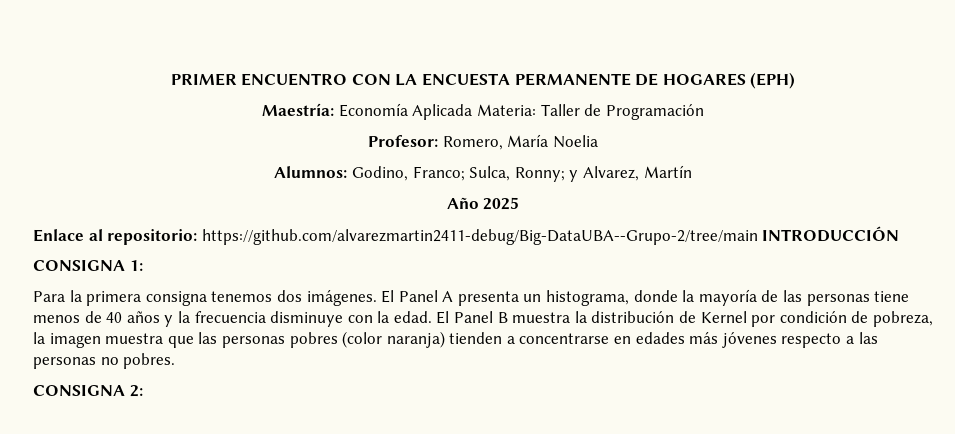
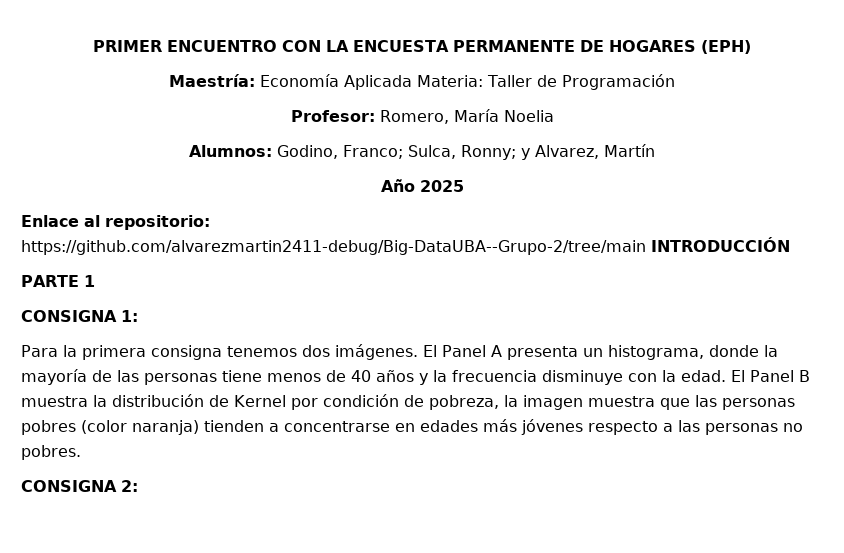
+ PARTE 1

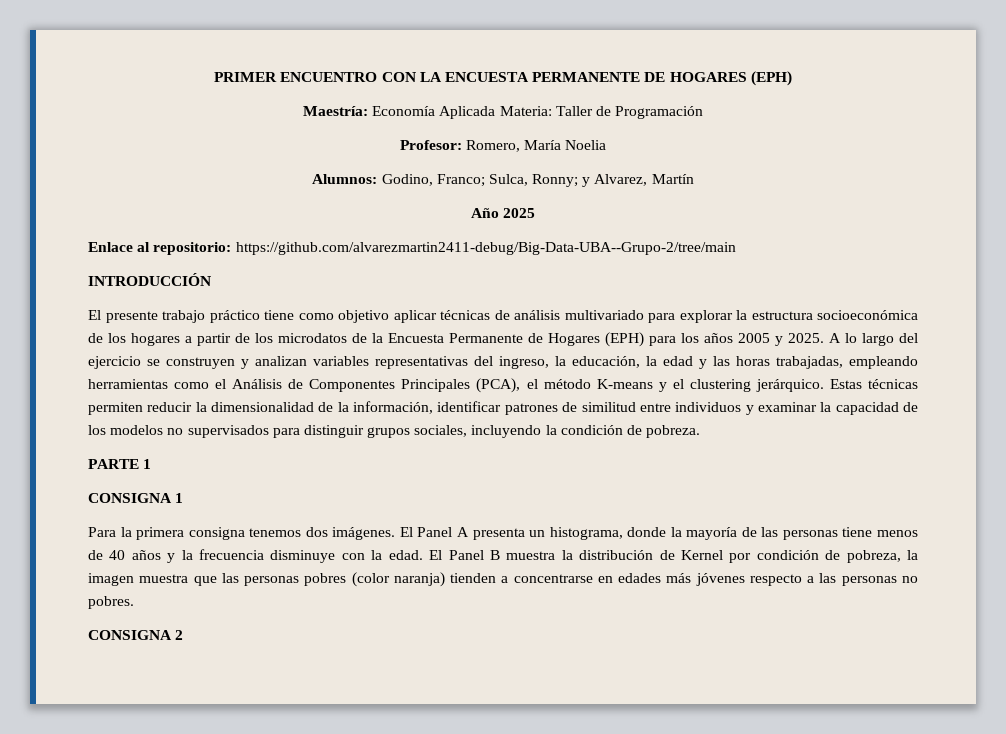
- Enlace al repositorio: https://github.com/alvarezmartin2411-debug/Big-DataUBA--Grupo-2/tree/main INTRODUCCIÓN
+ Enlace al repositorio: https://github.com/alvarezmartin2411-debug/Big-Data-UBA--Grupo-2/tree/main
+ INTRODUCCIÓN
+ El presente trabajo práctico tiene como objetivo aplicar técnicas de análisis multivariado para explorar la estructura socioeconómica de los hogares a partir de los microdatos de la Encuesta Permanente de Hogares (EPH) para los años 2005 y 2025. A lo largo del ejercicio se construyen y analizan variables representativas del ingreso, la educación, la edad y las horas trabajadas, empleando herramientas como el Análisis de Componentes Principales (PCA), el método K-means y el clustering jerárquico. Estas técnicas permiten reducir la dimensionalidad de la información, identificar patrones de similitud entre individuos y examinar la capacidad de los modelos no supervisados para distinguir grupos sociales, incluyendo la condición de pobreza.
- CONSIGNA 1:
+ CONSIGNA 1
- CONSIGNA 2:
+ CONSIGNA 2

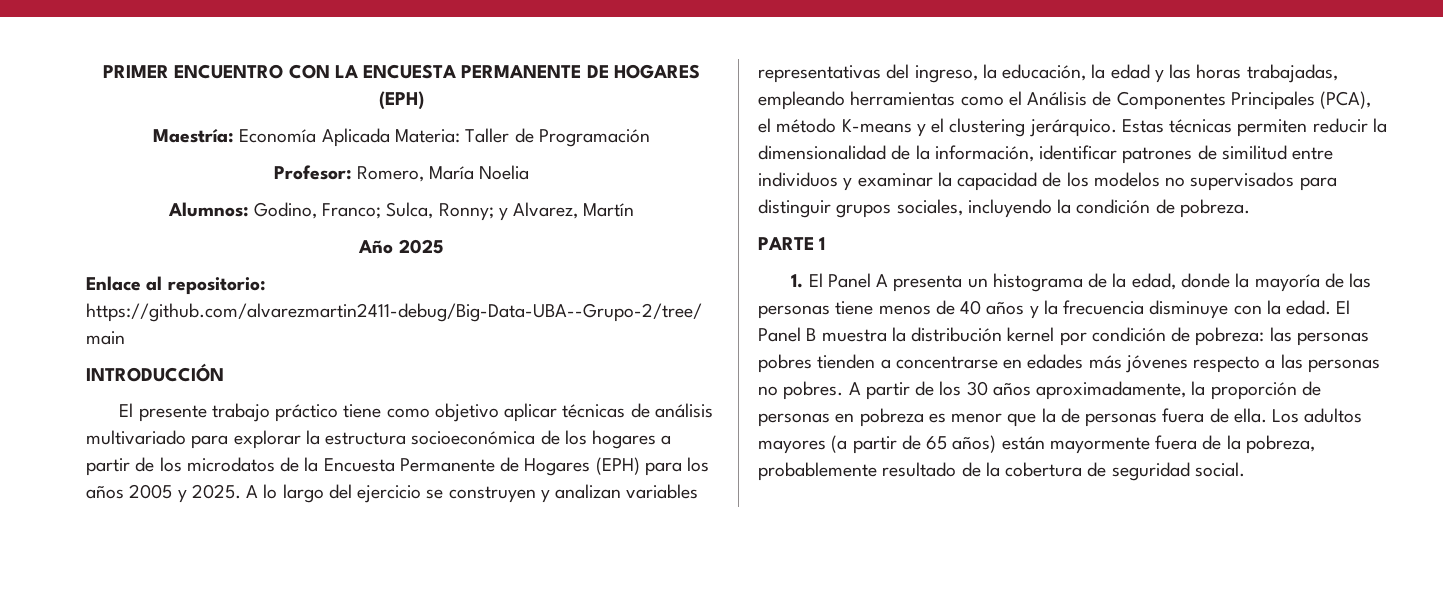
- CONSIGNA 1
- Para la primera consigna tenemos dos imágenes. El Panel A presenta un histograma, donde la mayoría de las personas tiene menos de 40 años y la frecuencia disminuye con la edad.
+ 1. El Panel A presenta un histograma de la edad, donde la mayoría de las personas tiene menos de 40 años y la frecuencia disminuye con la edad.
- El Panel B muestra la distribución de Kernel por condición de pobreza, la imagen muestra que las personas pobres (color naranja) tienden a concentrarse en edades más jóvenes respecto a las personas no pobres.
- CONSIGNA 2
+ El Panel B muestra la distribución kernel por condición de pobreza: las personas pobres tienden a concentrarse en edades más jóvenes respecto a las personas no pobres. A partir de los 30 años aproximadamente, la proporción de personas en pobreza es menor que la de personas fuera de ella. Los adultos mayores (a partir de 65 años) están mayormente fuera de la pobreza, probablemente resultado de la cobertura de seguridad social.

